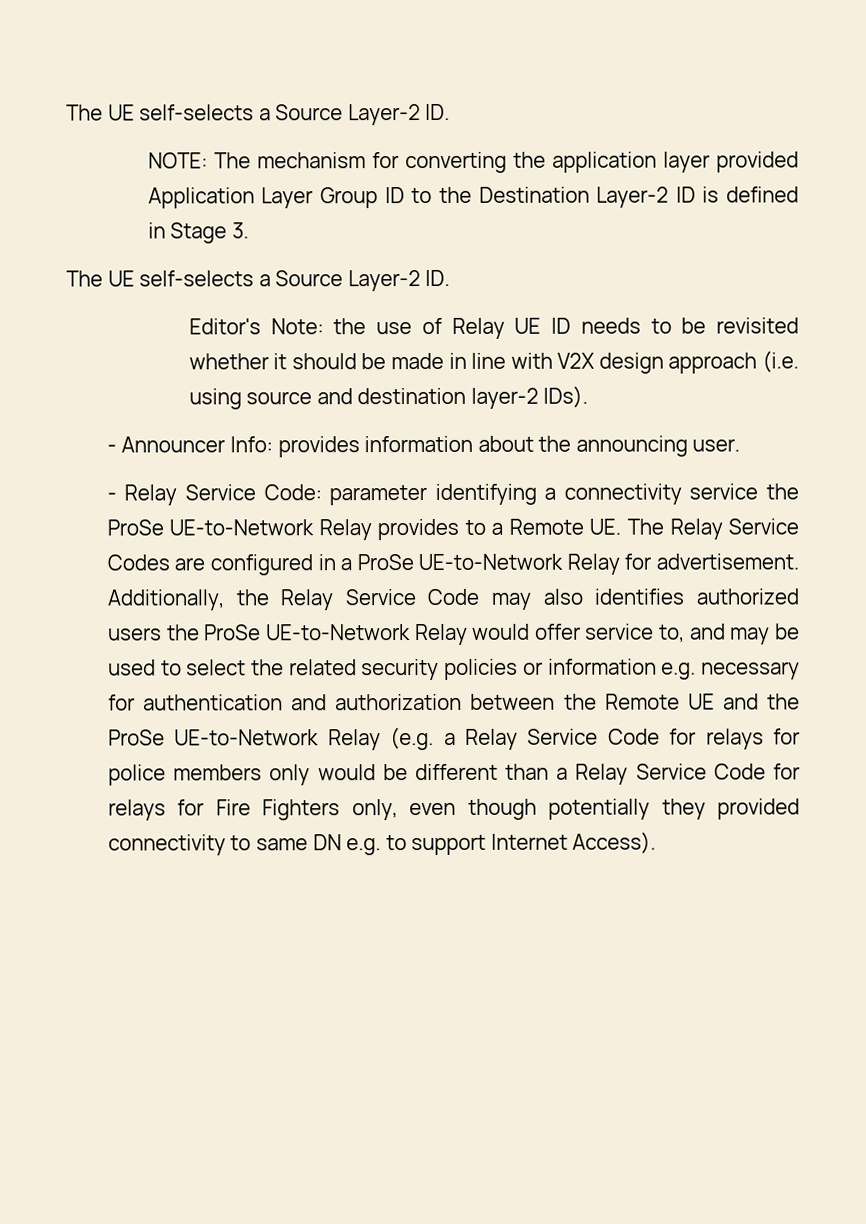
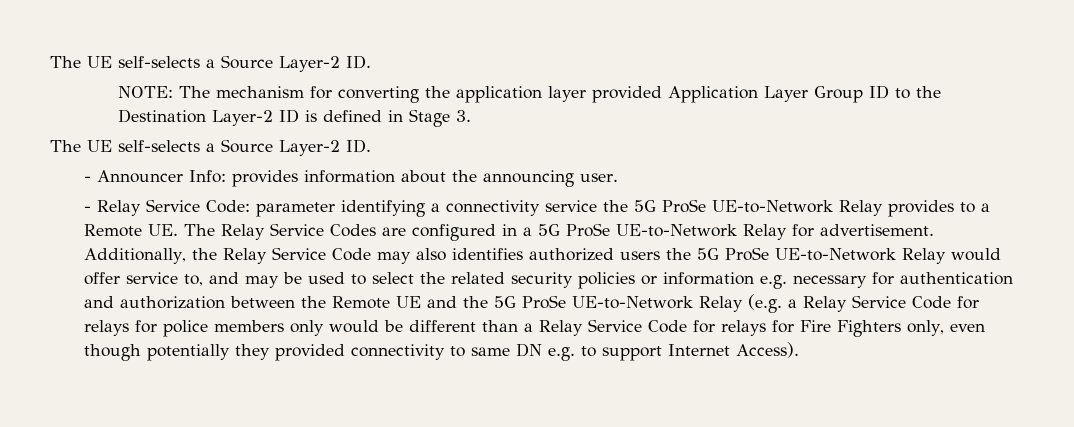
- Editor's Note: the use of Relay UE ID needs to be revisited whether it should be made in line with V2X design approach (i.e. using source and destination layer-2 IDs).
- - Relay Service Code: parameter identifying a connectivity service the ProSe UE-to-Network Relay provides to a Remote UE. The Relay Service Codes are configured in a ProSe UE-to-Network Relay for advertisement.
+ - Relay Service Code: parameter identifying a connectivity service the 5G ProSe UE-to-Network Relay provides to a Remote UE. The Relay Service Codes are configured in a 5G ProSe UE-to-Network Relay for advertisement.
- Additionally, the Relay Service Code may also identifies authorized users the ProSe UE-to-Network Relay would offer service to, and may be used to select the related security policies or information e.g. necessary for authentication and authorization between the Remote UE and the ProSe UE-to-Network Relay (e.g. a Relay Service Code for relays for police members only would be different than a Relay Service Code for relays for Fire Fighters only, even though potentially they provided connectivity to same DN e.g. to support Internet Access).
+ Additionally, the Relay Service Code may also identifies authorized users the 5G ProSe UE-to-Network Relay would offer service to, and may be used to select the related security policies or information e.g. necessary for authentication and authorization between the Remote UE and the 5G ProSe UE-to-Network Relay (e.g. a Relay Service Code for relays for police members only would be different than a Relay Service Code for relays for Fire Fighters only, even though potentially they provided connectivity to same DN e.g. to support Internet Access).

